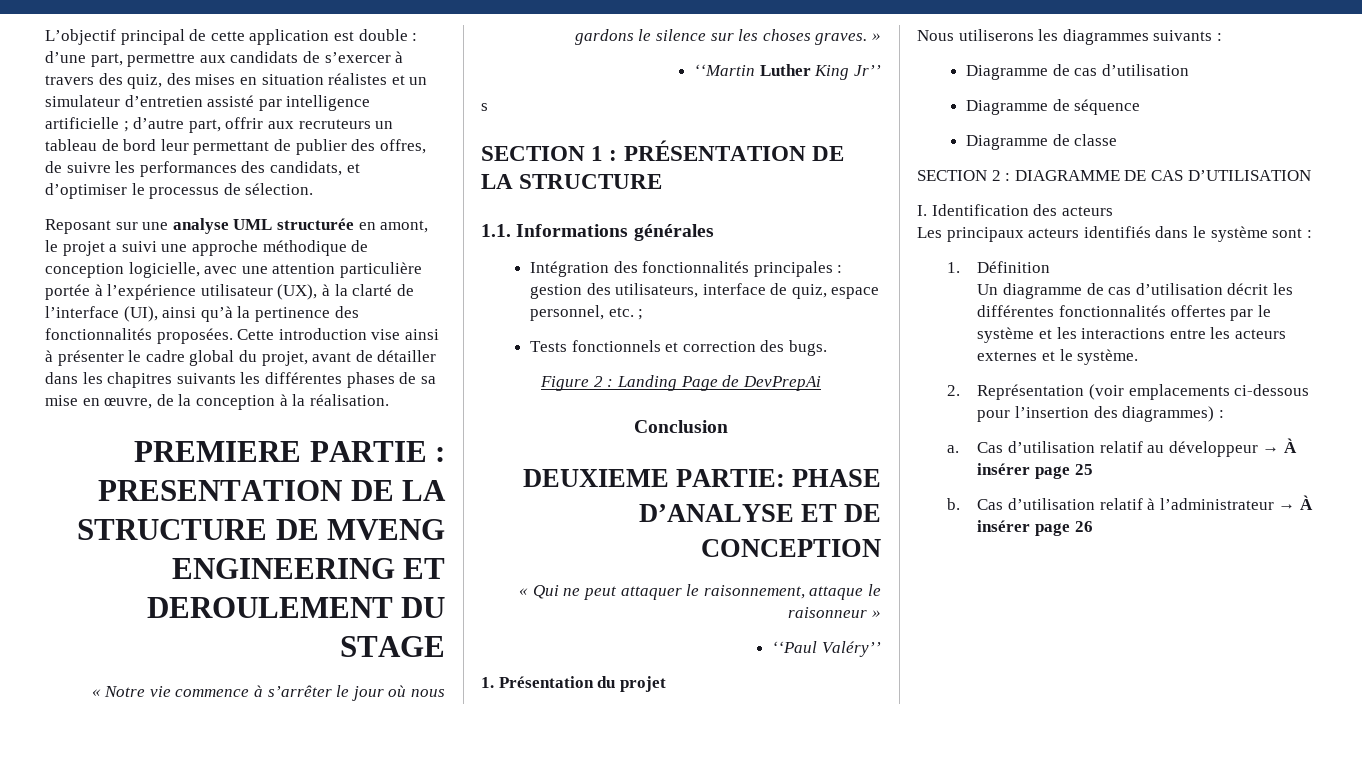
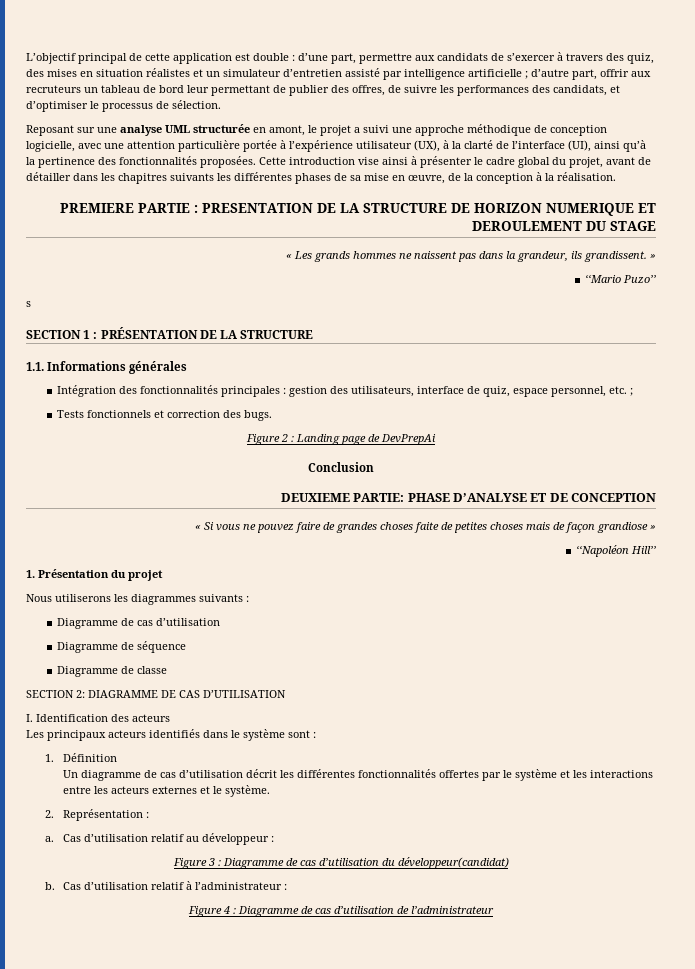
- PREMIERE PARTIE : PRESENTATION DE LA STRUCTURE DE MVENG ENGINEERING ET DEROULEMENT DU STAGE
+ PREMIERE PARTIE : PRESENTATION DE LA STRUCTURE DE HORIZON NUMERIQUE ET DEROULEMENT DU STAGE
- « Notre vie commence à s’arrêter le jour où nous gardons le silence sur les choses graves. »
- ‘‘Martin Luther King Jr’’
+ « Les grands hommes ne naissent pas dans la grandeur, ils grandissent. »
+ ‘‘Mario Puzo’’
- Figure 2 : Landing Page de DevPrepAi
+ Figure 2 : Landing page de DevPrepAi
- « Qui ne peut attaquer le raisonnement, attaque le raisonneur »
- ‘‘Paul Valéry’’
+ « Si vous ne pouvez faire de grandes choses faite de petites choses mais de façon grandiose »
+ ‘‘Napoléon Hill’’
- SECTION 2 : DIAGRAMME DE CAS D’UTILISATION
+ SECTION 2: DIAGRAMME DE CAS D’UTILISATION
- 2. Représentation (voir emplacements ci-dessous pour l’insertion des diagrammes) :
+ 2. Représentation :
- Cas d’utilisation relatif au développeur → À insérer page 25
+ Cas d’utilisation relatif au développeur :
+ Figure 3 : Diagramme de cas d’utilisation du développeur(candidat)
- Cas d’utilisation relatif à l’administrateur → À insérer page 26
+ Cas d’utilisation relatif à l’administrateur :
+ Figure 4 : Diagramme de cas d’utilisation de l’administrateur

